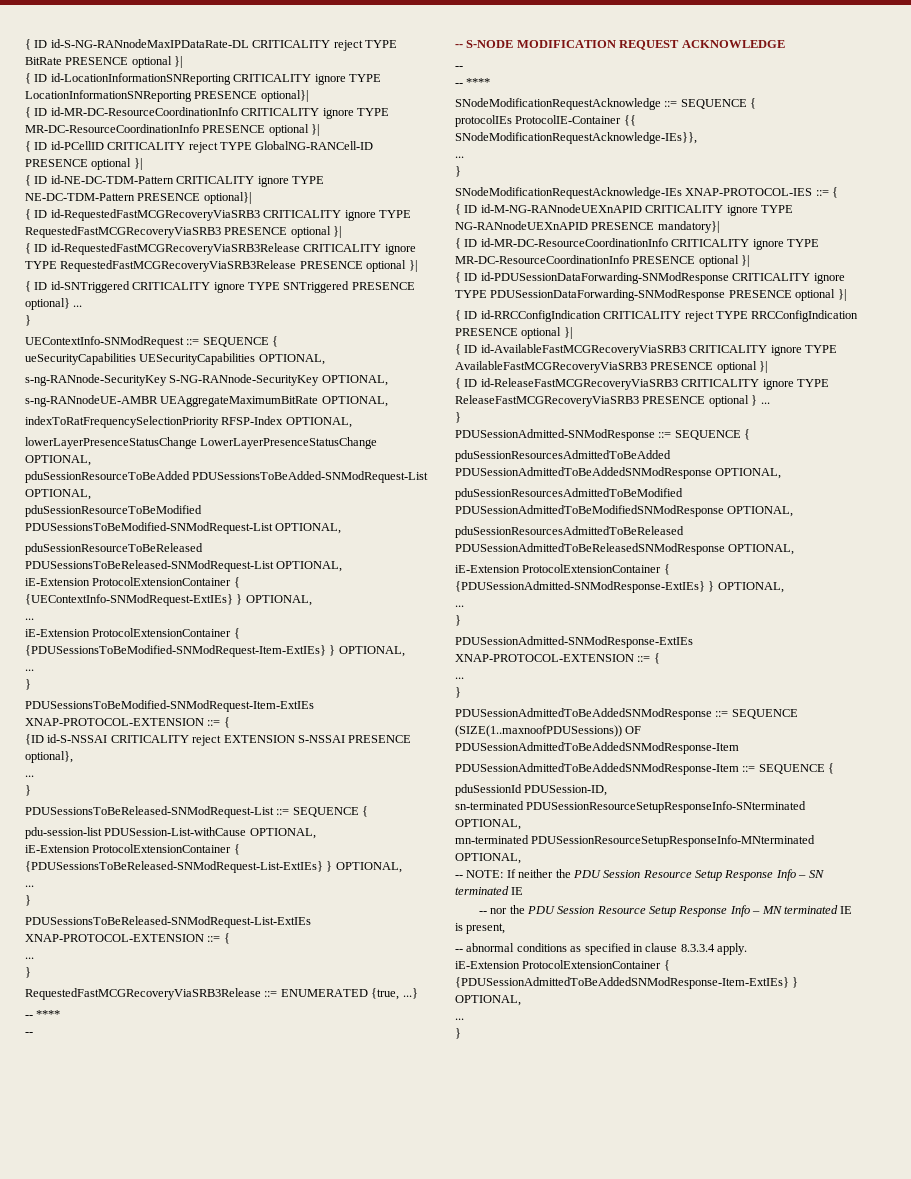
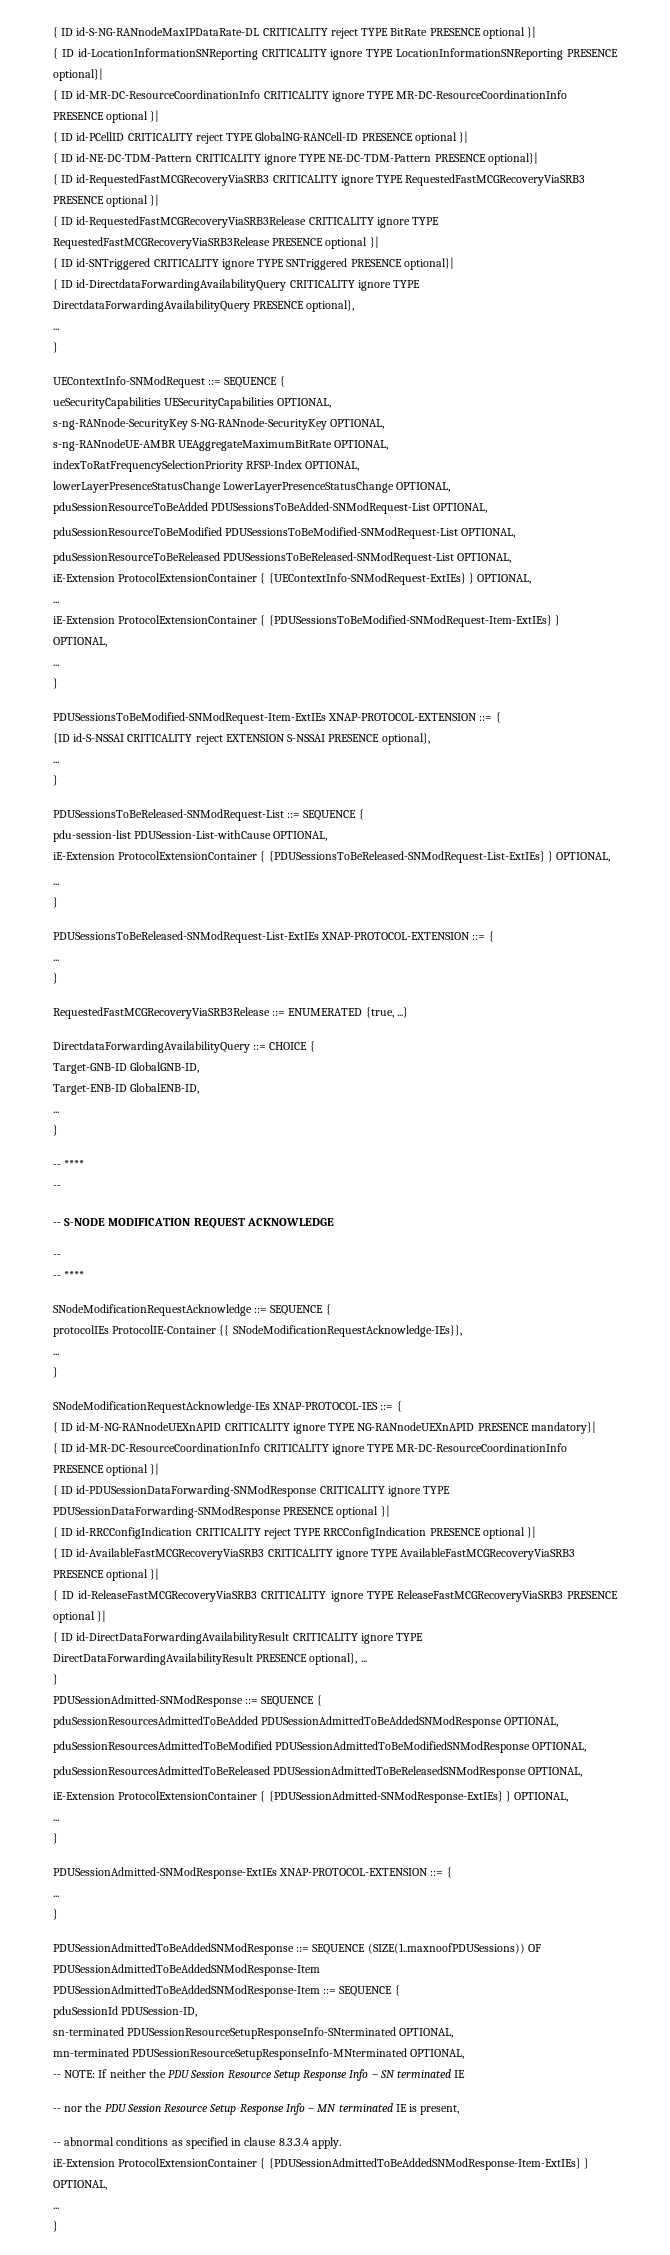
- { ID id-SNTriggered CRITICALITY ignore TYPE SNTriggered PRESENCE optional} ...
+ { ID id-SNTriggered CRITICALITY ignore TYPE SNTriggered PRESENCE optional}|
+ { ID id-DirectdataForwardingAvailabilityQuery CRITICALITY ignore TYPE DirectdataForwardingAvailabilityQuery PRESENCE optional},
+ ...
+ DirectdataForwardingAvailabilityQuery ::= CHOICE {
+ Target-GNB-ID GlobalGNB-ID,
+ Target-ENB-ID GlobalENB-ID,
+ ...
+ }
- { ID id-ReleaseFastMCGRecoveryViaSRB3 CRITICALITY ignore TYPE ReleaseFastMCGRecoveryViaSRB3 PRESENCE optional } ...
+ { ID id-ReleaseFastMCGRecoveryViaSRB3 CRITICALITY ignore TYPE ReleaseFastMCGRecoveryViaSRB3 PRESENCE optional }|
+ { ID id-DirectDataForwardingAvailabilityResult CRITICALITY ignore TYPE DirectDataForwardingAvailabilityResult PRESENCE optional}, ...

